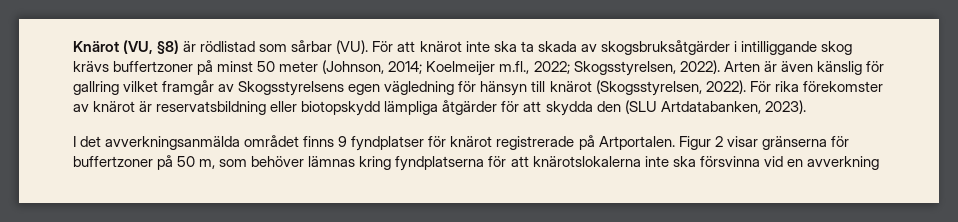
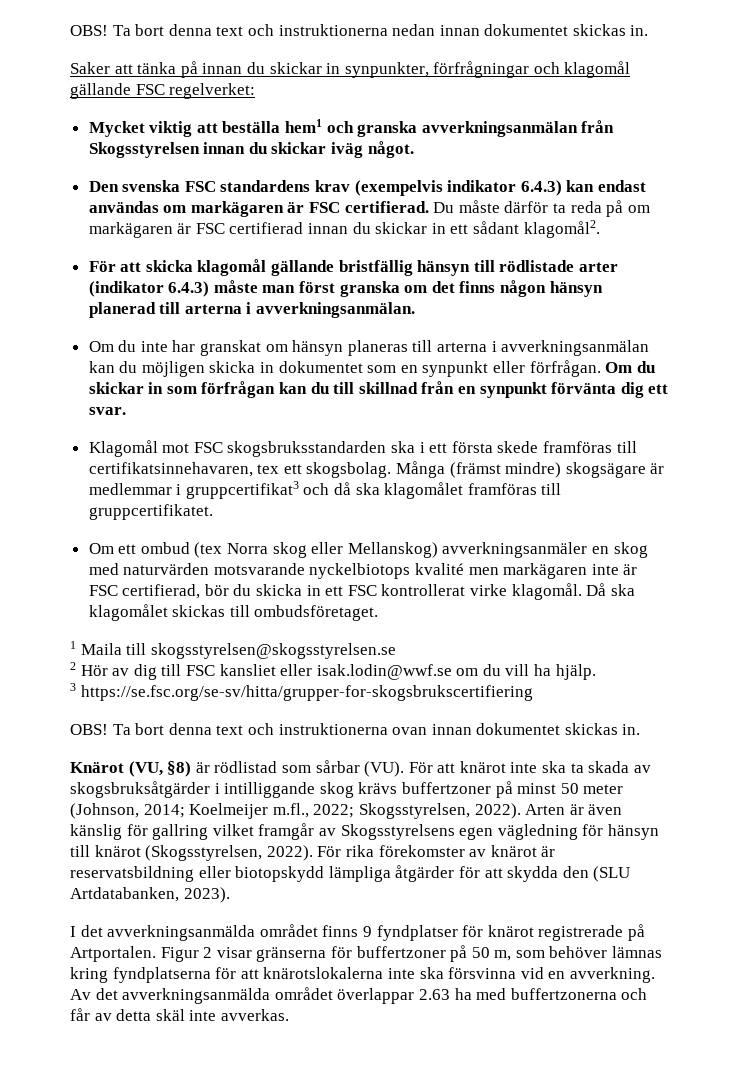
+ OBS! Ta bort denna text och instruktionerna nedan innan dokumentet skickas in.
+ Saker att tänka på innan du skickar in synpunkter, förfrågningar och klagomål gällande FSC regelverket:
+ Mycket viktig att beställa hem1 och granska avverkningsanmälan från Skogsstyrelsen innan du skickar iväg något.
+ Den svenska FSC standardens krav (exempelvis indikator 6.4.3) kan endast användas om markägaren är FSC certifierad. Du måste därför ta reda på om markägaren är FSC certifierad innan du skickar in ett sådant klagomål2.
+ För att skicka klagomål gällande bristfällig hänsyn till rödlistade arter (indikator 6.4.3) måste man först granska om det finns någon hänsyn planerad till arterna i avverkningsanmälan.
+ Om du inte har granskat om hänsyn planeras till arterna i avverkningsanmälan kan du möjligen skicka in dokumentet som en synpunkt eller förfrågan. Om du skickar in som förfrågan kan du till skillnad från en synpunkt förvänta dig ett svar.
+ Klagomål mot FSC skogsbruksstandarden ska i ett första skede framföras till certifikatsinnehavaren, tex ett skogsbolag. Många (främst mindre) skogsägare är medlemmar i gruppcertifikat3 och då ska klagomålet framföras till gruppcertifikatet.
+ Om ett ombud (tex Norra skog eller Mellanskog) avverkningsanmäler en skog med naturvärden motsvarande nyckelbiotops kvalité men markägaren inte är FSC certifierad, bör du skicka in ett FSC kontrollerat virke klagomål. Då ska klagomålet skickas till ombudsföretaget.
+ 1 Maila till skogsstyrelsen@skogsstyrelsen.se
+ 2 Hör av dig till FSC kansliet eller isak.lodin@wwf.se om du vill ha hjälp.
+ 3 https://se.fsc.org/se-sv/hitta/grupper-for-skogsbrukscertifiering
+ OBS! Ta bort denna text och instruktionerna ovan innan dokumentet skickas in.
- Figur 2 visar gränserna för buffertzoner på 50 m, som behöver lämnas kring fyndplatserna för att knärotslokalerna inte ska försvinna vid en avverkning
+ Figur 2 visar gränserna för buffertzoner på 50 m, som behöver lämnas kring fyndplatserna för att knärotslokalerna inte ska försvinna vid en avverkning. Av det avverkningsanmälda området överlappar 2.63 ha med buffertzonerna och får av detta skäl inte avverkas.

